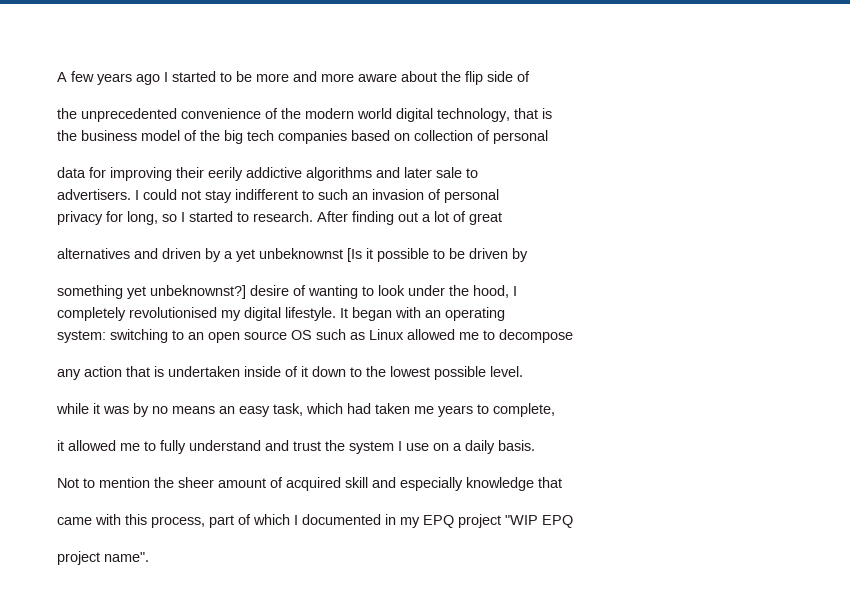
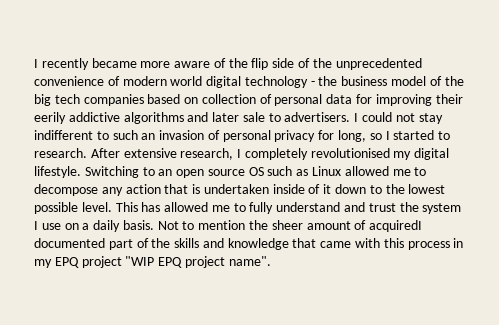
- A few years ago I started to be more and more aware about the flip side of
- the unprecedented convenience of the modern world digital technology, that is
- the business model of the big tech companies based on collection of personal
- data for improving their eerily addictive algorithms and later sale to
- advertisers.
+ I recently became more aware of the flip side of the unprecedented convenience of modern world digital technology - the business model of the big tech companies based on collection of personal data for improving their eerily addictive algorithms and later sale to advertisers.
- I could not stay indifferent to such an invasion of personal
- privacy for long, so I started to research.
+ I could not stay indifferent to such an invasion of personal privacy for long, so I started to research.
- After finding out a lot of great
- alternatives and driven by a yet unbeknownst [Is it possible to be driven by
- something yet unbeknownst?] desire of wanting to look under the hood, I
- completely revolutionised my digital lifestyle.
+ After extensive research, I completely revolutionised my digital lifestyle.
- It began with an operating
- system: switching to an open source OS such as Linux allowed me to decompose
- any action that is undertaken inside of it down to the lowest possible level.
- while it was by no means an easy task, which had taken me years to complete,
- it allowed me to fully understand and trust the system I use on a daily basis.
- Not to mention the sheer amount of acquired skill and especially knowledge that
- came with this process, part of which I documented in my EPQ project "WIP EPQ
- project name".
+ Switching to an open source OS such as Linux allowed me to decompose any action that is undertaken inside of it down to the lowest possible level. This has allowed me to fully understand and trust the system I use on a daily basis. Not to mention the sheer amount of acquiredI documented part of the skills and knowledge that came with this process in my EPQ project "WIP EPQ project name".

